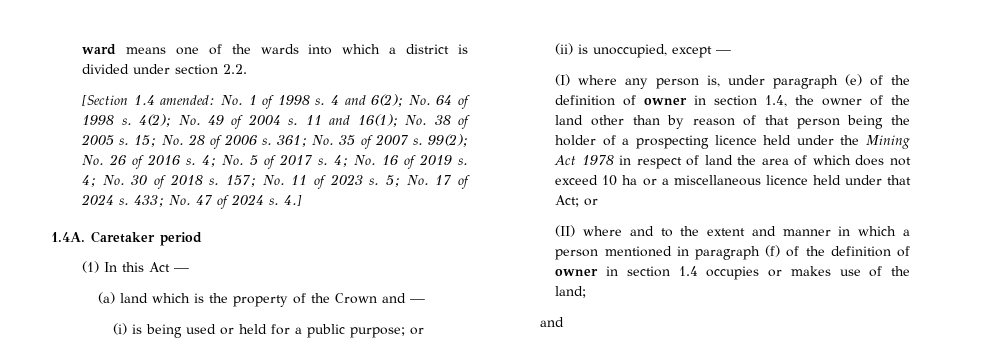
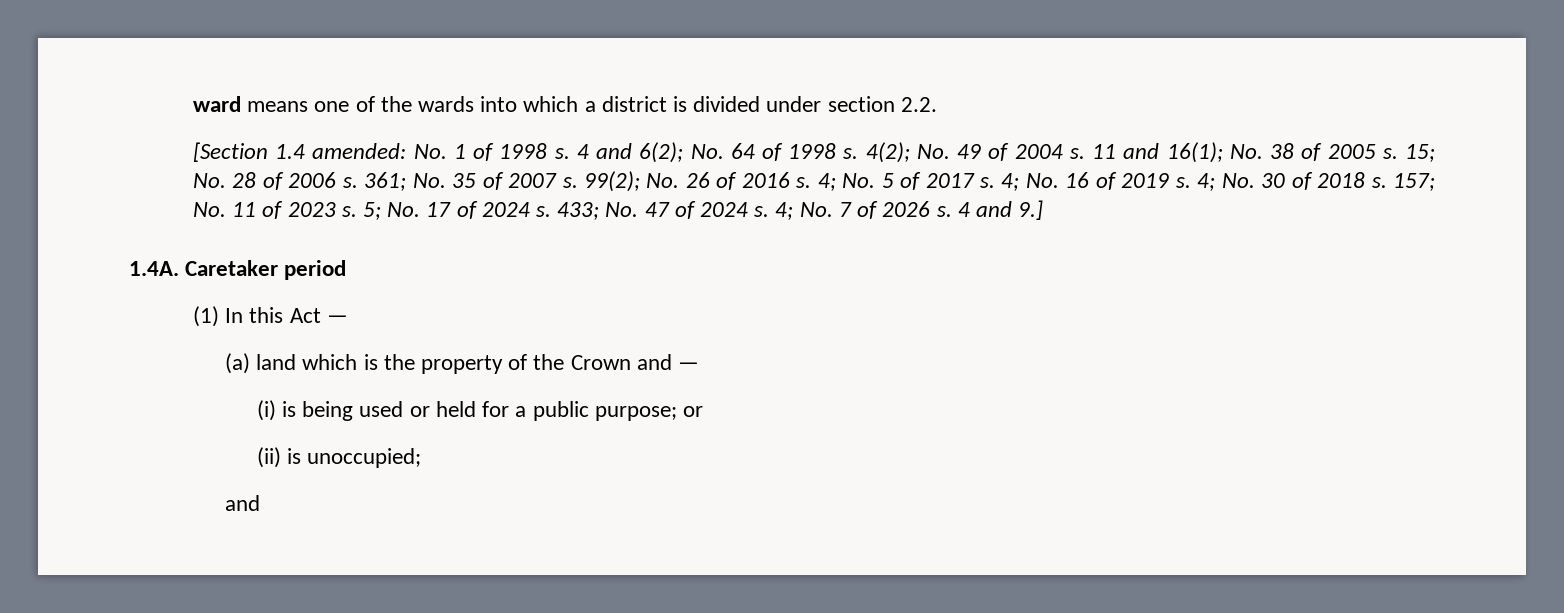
- 4.]
+ 4; No. 7 of 2026 s. 4 and 9.]
- (ii) is unoccupied, except —
- (I) where any person is, under paragraph (e) of the definition of owner in section 1.4, the owner of the land other than by reason of that person being the holder of a prospecting licence held under the Mining Act 1978 in respect of land the area of which does not exceed 10 ha or a miscellaneous licence held under that Act; or
- (II) where and to the extent and manner in which a person mentioned in paragraph (f) of the definition of owner in section 1.4 occupies or makes use of the land;
+ (ii) is unoccupied;

